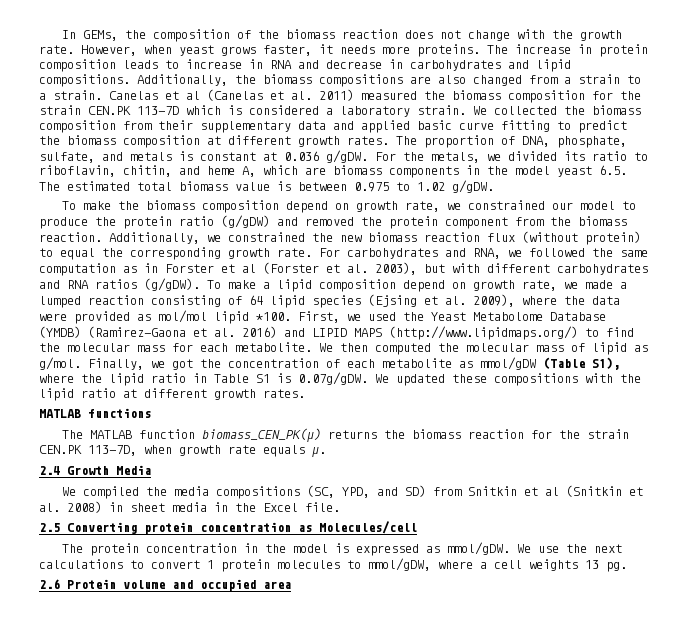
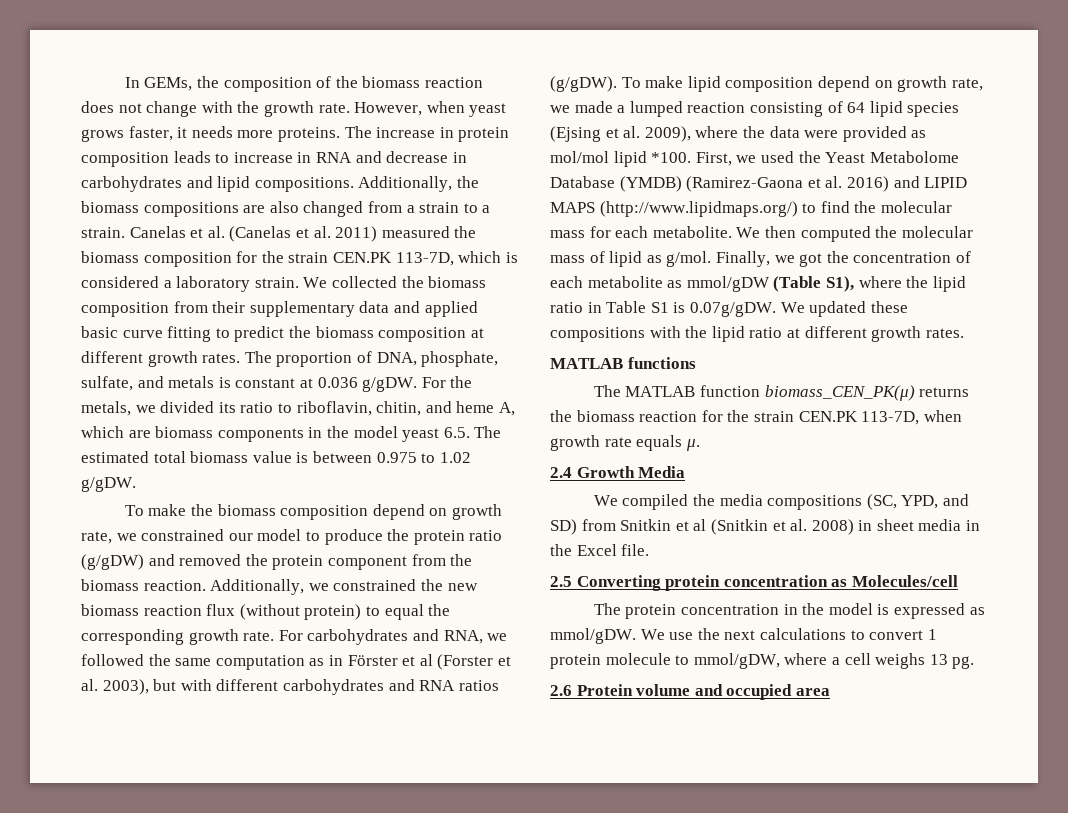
- Canelas et al (Canelas et al. 2011) measured the biomass composition for the strain CEN.PK 113-7D which is considered a laboratory strain.
+ Canelas et al. (Canelas et al. 2011) measured the biomass composition for the strain CEN.PK 113-7D, which is considered a laboratory strain.
- For carbohydrates and RNA, we followed the same computation as in Forster et al (Forster et al. 2003), but with different carbohydrates and RNA ratios (g/gDW).
+ For carbohydrates and RNA, we followed the same computation as in Förster et al (Forster et al. 2003), but with different carbohydrates and RNA ratios (g/gDW).
- To make a lipid composition depend on growth rate, we made a lumped reaction consisting of 64 lipid species (Ejsing et al. 2009), where the data were provided as mol/mol lipid *100.
+ To make lipid composition depend on growth rate, we made a lumped reaction consisting of 64 lipid species (Ejsing et al. 2009), where the data were provided as mol/mol lipid *100.
- We use the next calculations to convert 1 protein molecules to mmol/gDW, where a cell weights 13 pg.
+ We use the next calculations to convert 1 protein molecule to mmol/gDW, where a cell weighs 13 pg.

